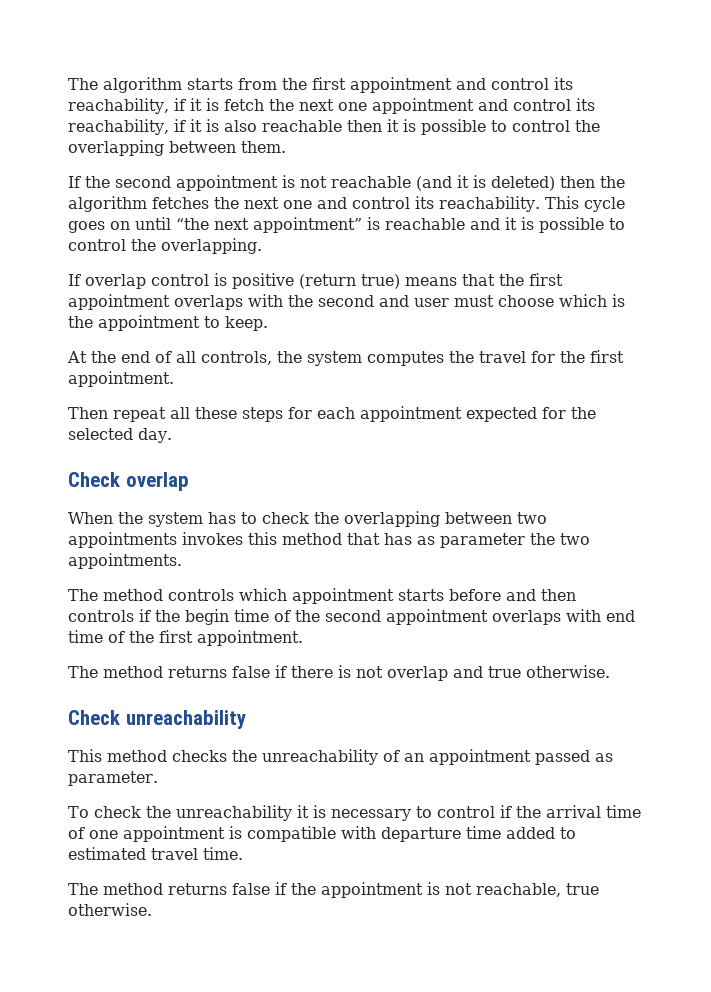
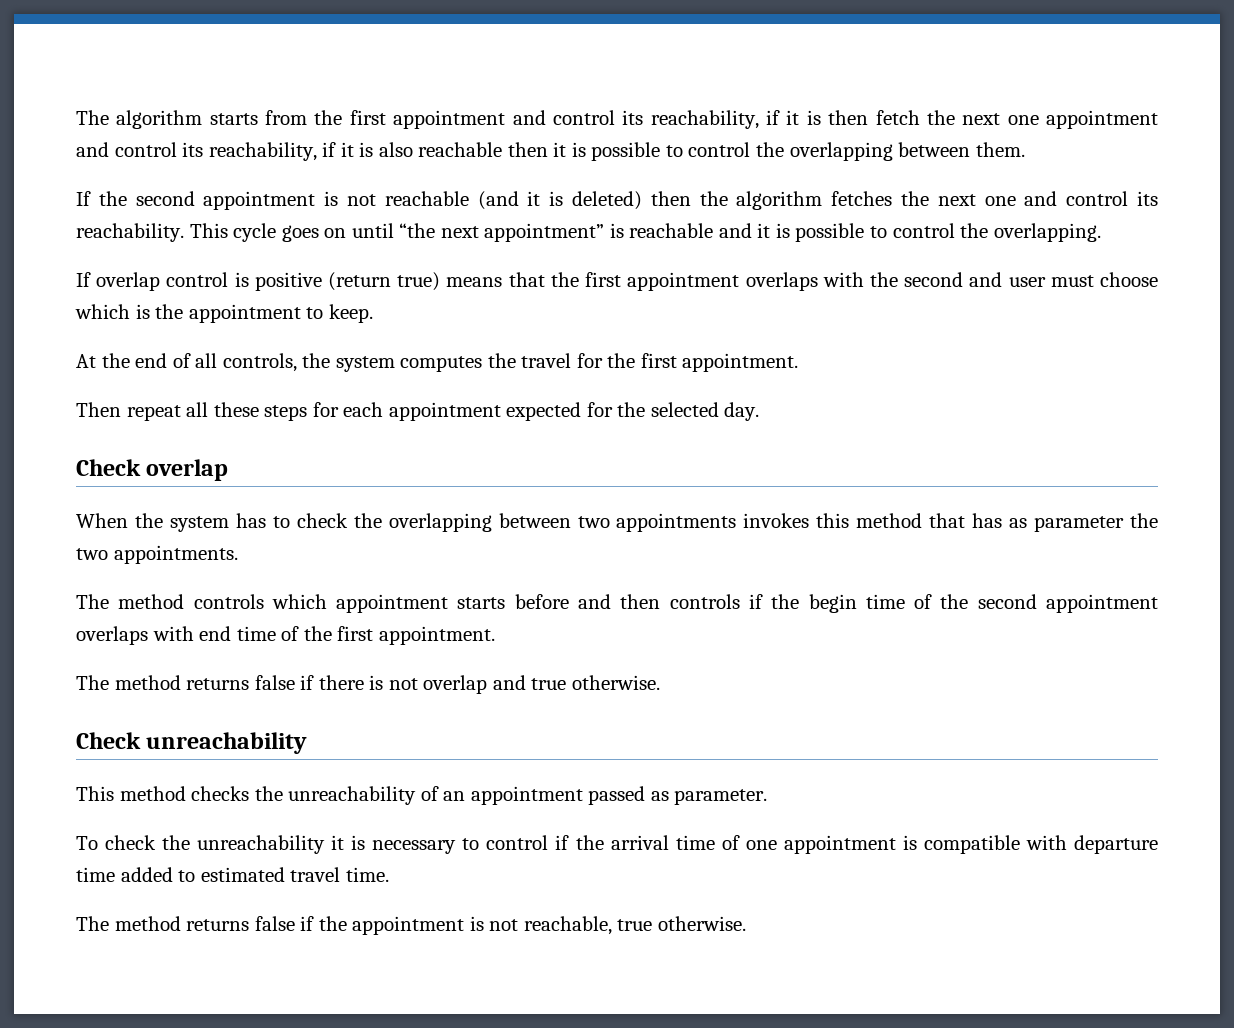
- The algorithm starts from the first appointment and control its reachability, if it is fetch the next one appointment and control its reachability, if it is also reachable then it is possible to control the overlapping between them.
+ The algorithm starts from the first appointment and control its reachability, if it is then fetch the next one appointment and control its reachability, if it is also reachable then it is possible to control the overlapping between them.

